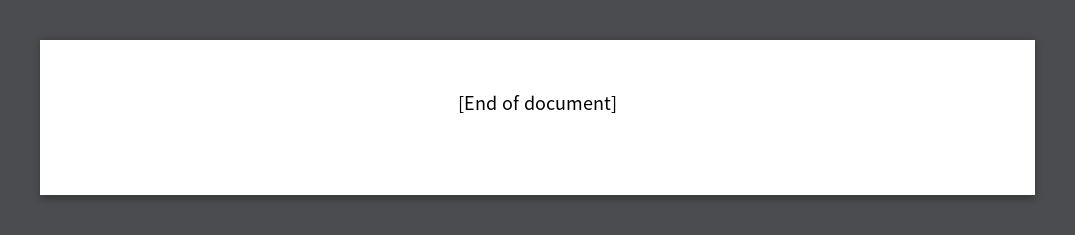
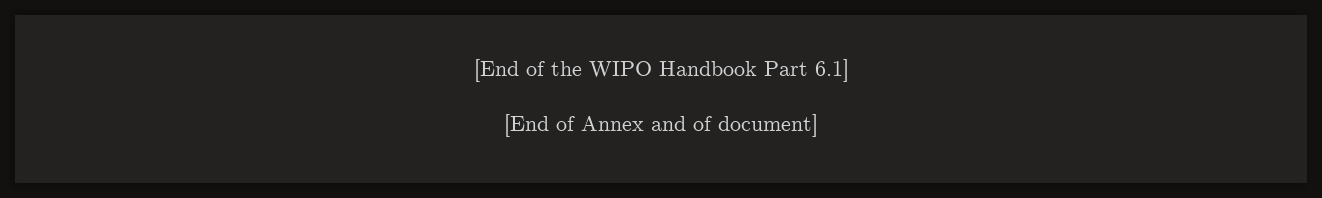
- [End of document]
+ [End of the WIPO Handbook Part 6.1]
+ [End of Annex and of document]

